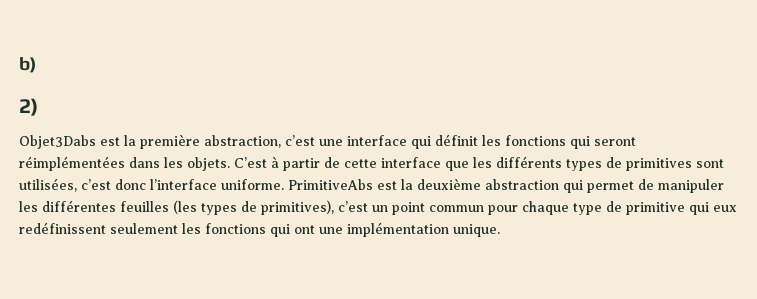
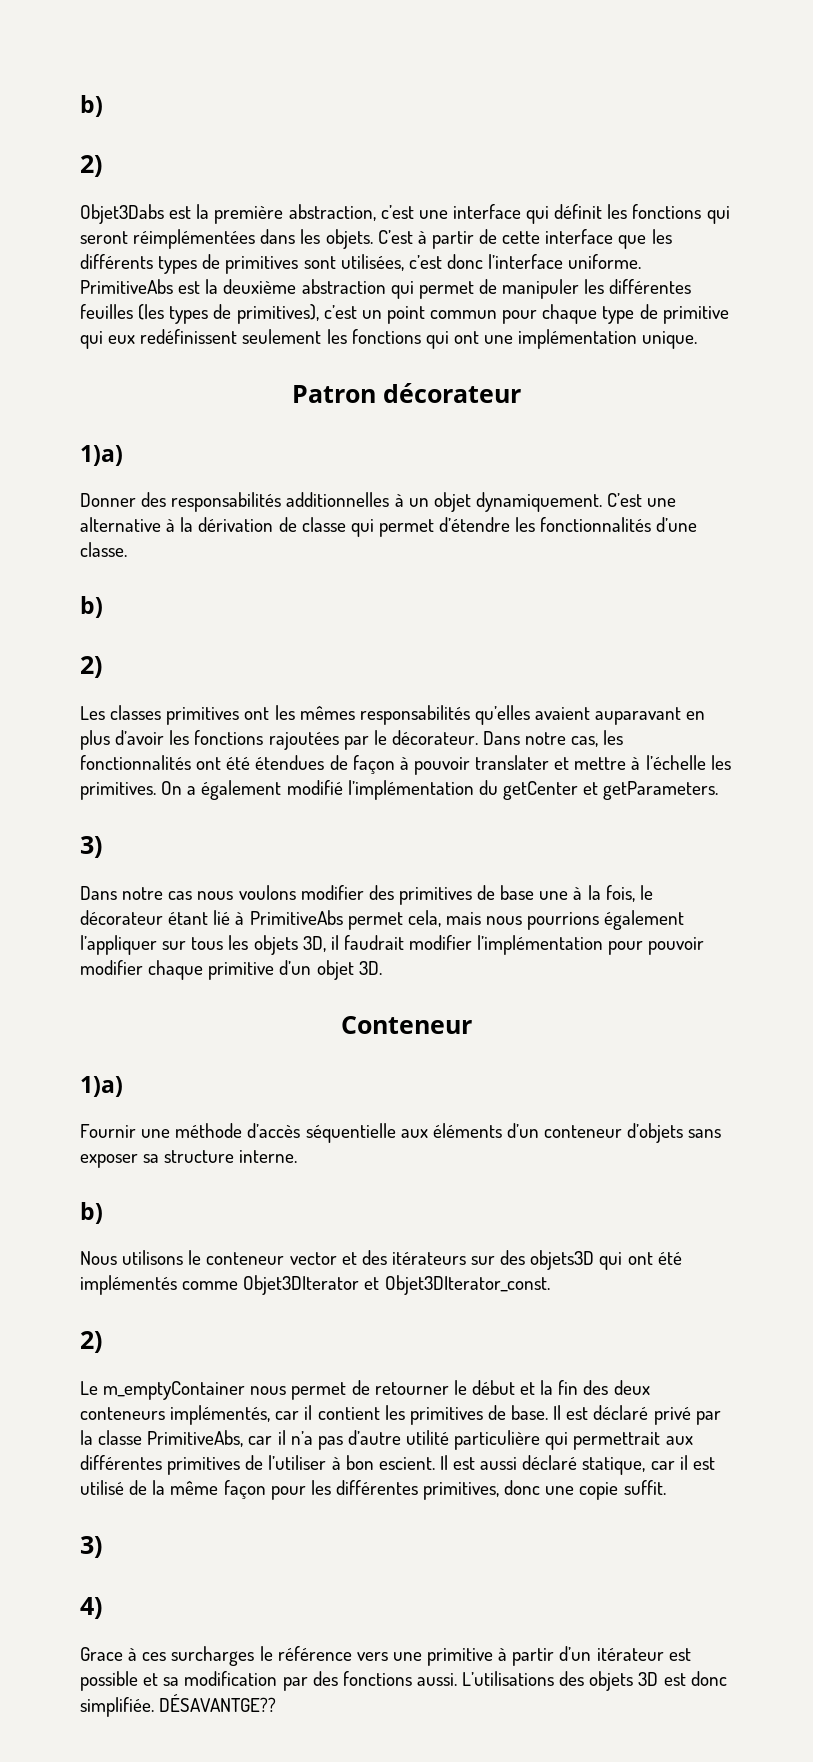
+ Patron décorateur
+ 1)a)
+ Donner des responsabilités additionnelles à un objet dynamiquement. C’est une alternative à la dérivation de classe qui permet d’étendre les fonctionnalités d’une classe.
+ b)
+ 2)
+ Les classes primitives ont les mêmes responsabilités qu’elles avaient auparavant en plus d’avoir les fonctions rajoutées par le décorateur. Dans notre cas, les fonctionnalités ont été étendues de façon à pouvoir translater et mettre à l’échelle les primitives. On a également modifié l’implémentation du getCenter et getParameters.
+ 3)
+ Dans notre cas nous voulons modifier des primitives de base une à la fois, le décorateur étant lié à PrimitiveAbs permet cela, mais nous pourrions également l’appliquer sur tous les objets 3D, il faudrait modifier l’implémentation pour pouvoir modifier chaque primitive d’un objet 3D.
+ Conteneur
+ 1)a)
+ Fournir une méthode d’accès séquentielle aux éléments d’un conteneur d’objets sans exposer sa structure interne.
+ b)
+ Nous utilisons le conteneur vector et des itérateurs sur des objets3D qui ont été implémentés comme Objet3DIterator et Objet3DIterator_const.
+ 2)
+ Le m_emptyContainer nous permet de retourner le début et la fin des deux conteneurs implémentés, car il contient les primitives de base. Il est déclaré privé par la classe PrimitiveAbs, car il n’a pas d’autre utilité particulière qui permettrait aux différentes primitives de l’utiliser à bon escient. Il est aussi déclaré statique, car il est utilisé de la même façon pour les différentes primitives, donc une copie suffit.
+ 3)
+ 4)
+ Grace à ces surcharges le référence vers une primitive à partir d’un itérateur est possible et sa modification par des fonctions aussi. L’utilisations des objets 3D est donc simplifiée. DÉSAVANTGE??

